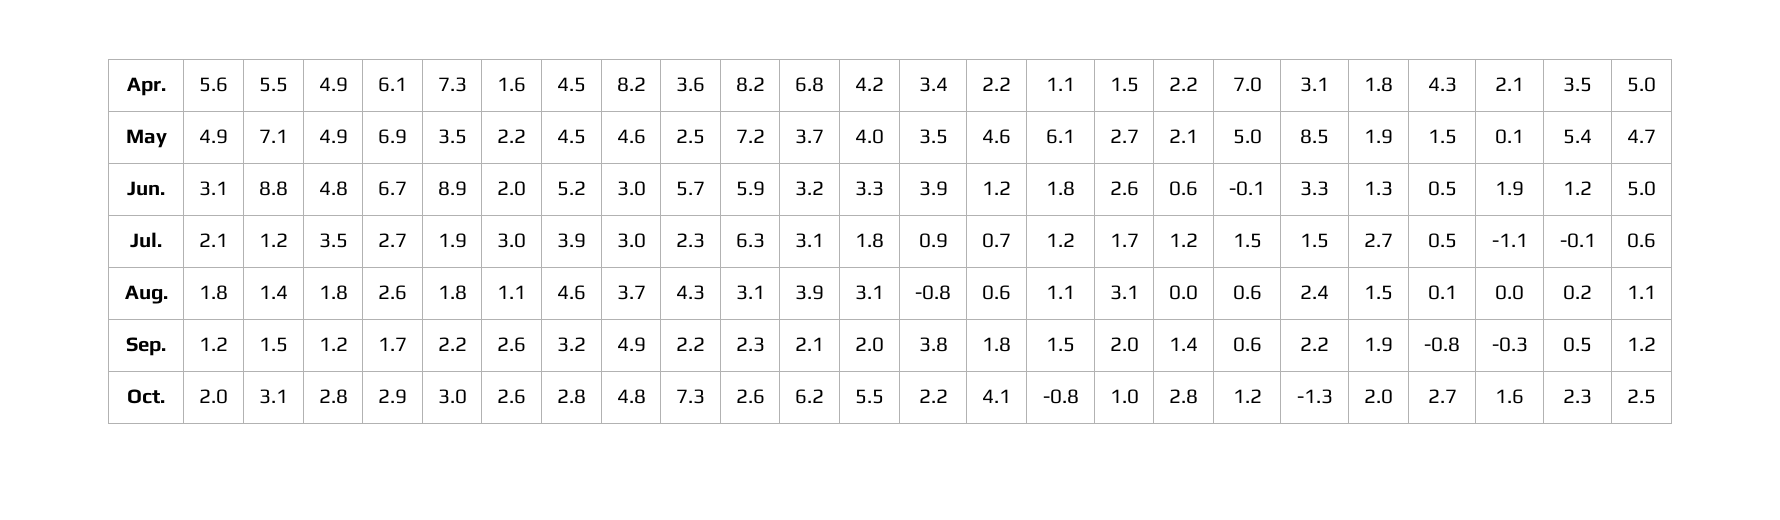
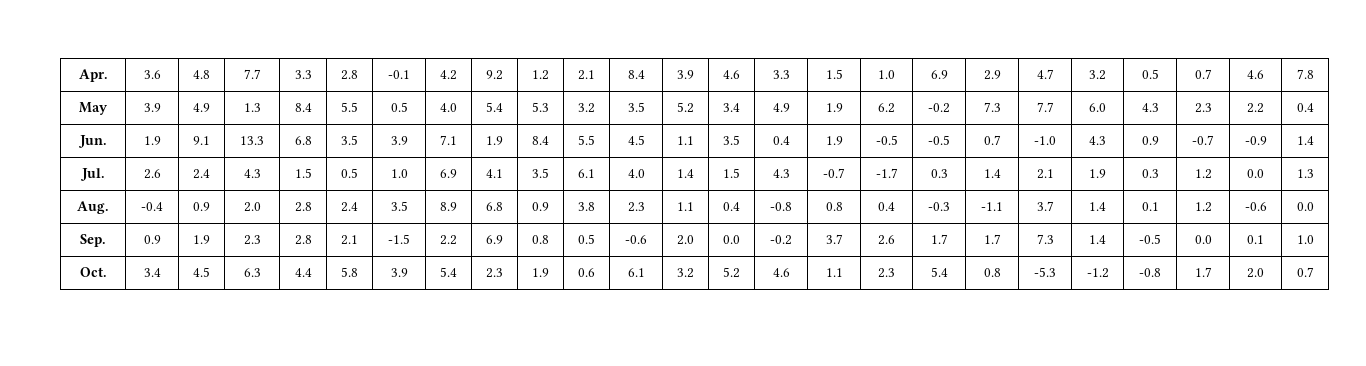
- Apr. | 5.6 | 5.5 | 4.9 | 6.1 | 7.3 | 1.6 | 4.5 | 8.2 | 3.6 | 8.2 | 6.8 | 4.2 | 3.4 | 2.2 | 1.1 | 1.5 | 2.2 | 7.0 | 3.1 | 1.8 | 4.3 | 2.1 | 3.5 | 5.0
- May | 4.9 | 7.1 | 4.9 | 6.9 | 3.5 | 2.2 | 4.5 | 4.6 | 2.5 | 7.2 | 3.7 | 4.0 | 3.5 | 4.6 | 6.1 | 2.7 | 2.1 | 5.0 | 8.5 | 1.9 | 1.5 | 0.1 | 5.4 | 4.7
- Jun. | 3.1 | 8.8 | 4.8 | 6.7 | 8.9 | 2.0 | 5.2 | 3.0 | 5.7 | 5.9 | 3.2 | 3.3 | 3.9 | 1.2 | 1.8 | 2.6 | 0.6 | -0.1 | 3.3 | 1.3 | 0.5 | 1.9 | 1.2 | 5.0
- Jul. | 2.1 | 1.2 | 3.5 | 2.7 | 1.9 | 3.0 | 3.9 | 3.0 | 2.3 | 6.3 | 3.1 | 1.8 | 0.9 | 0.7 | 1.2 | 1.7 | 1.2 | 1.5 | 1.5 | 2.7 | 0.5 | -1.1 | -0.1 | 0.6
- Aug. | 1.8 | 1.4 | 1.8 | 2.6 | 1.8 | 1.1 | 4.6 | 3.7 | 4.3 | 3.1 | 3.9 | 3.1 | -0.8 | 0.6 | 1.1 | 3.1 | 0.0 | 0.6 | 2.4 | 1.5 | 0.1 | 0.0 | 0.2 | 1.1
- Sep. | 1.2 | 1.5 | 1.2 | 1.7 | 2.2 | 2.6 | 3.2 | 4.9 | 2.2 | 2.3 | 2.1 | 2.0 | 3.8 | 1.8 | 1.5 | 2.0 | 1.4 | 0.6 | 2.2 | 1.9 | -0.8 | -0.3 | 0.5 | 1.2
- Oct. | 2.0 | 3.1 | 2.8 | 2.9 | 3.0 | 2.6 | 2.8 | 4.8 | 7.3 | 2.6 | 6.2 | 5.5 | 2.2 | 4.1 | -0.8 | 1.0 | 2.8 | 1.2 | -1.3 | 2.0 | 2.7 | 1.6 | 2.3 | 2.5
+ Apr. | 3.6 | 4.8 | 7.7 | 3.3 | 2.8 | -0.1 | 4.2 | 9.2 | 1.2 | 2.1 | 8.4 | 3.9 | 4.6 | 3.3 | 1.5 | 1.0 | 6.9 | 2.9 | 4.7 | 3.2 | 0.5 | 0.7 | 4.6 | 7.8
+ May | 3.9 | 4.9 | 1.3 | 8.4 | 5.5 | 0.5 | 4.0 | 5.4 | 5.3 | 3.2 | 3.5 | 5.2 | 3.4 | 4.9 | 1.9 | 6.2 | -0.2 | 7.3 | 7.7 | 6.0 | 4.3 | 2.3 | 2.2 | 0.4
+ Jun. | 1.9 | 9.1 | 13.3 | 6.8 | 3.5 | 3.9 | 7.1 | 1.9 | 8.4 | 5.5 | 4.5 | 1.1 | 3.5 | 0.4 | 1.9 | -0.5 | -0.5 | 0.7 | -1.0 | 4.3 | 0.9 | -0.7 | -0.9 | 1.4
+ Jul. | 2.6 | 2.4 | 4.3 | 1.5 | 0.5 | 1.0 | 6.9 | 4.1 | 3.5 | 6.1 | 4.0 | 1.4 | 1.5 | 4.3 | -0.7 | -1.7 | 0.3 | 1.4 | 2.1 | 1.9 | 0.3 | 1.2 | 0.0 | 1.3
+ Aug. | -0.4 | 0.9 | 2.0 | 2.8 | 2.4 | 3.5 | 8.9 | 6.8 | 0.9 | 3.8 | 2.3 | 1.1 | 0.4 | -0.8 | 0.8 | 0.4 | -0.3 | -1.1 | 3.7 | 1.4 | 0.1 | 1.2 | -0.6 | 0.0
+ Sep. | 0.9 | 1.9 | 2.3 | 2.8 | 2.1 | -1.5 | 2.2 | 6.9 | 0.8 | 0.5 | -0.6 | 2.0 | 0.0 | -0.2 | 3.7 | 2.6 | 1.7 | 1.7 | 7.3 | 1.4 | -0.5 | 0.0 | 0.1 | 1.0
+ Oct. | 3.4 | 4.5 | 6.3 | 4.4 | 5.8 | 3.9 | 5.4 | 2.3 | 1.9 | 0.6 | 6.1 | 3.2 | 5.2 | 4.6 | 1.1 | 2.3 | 5.4 | 0.8 | -5.3 | -1.2 | -0.8 | 1.7 | 2.0 | 0.7

